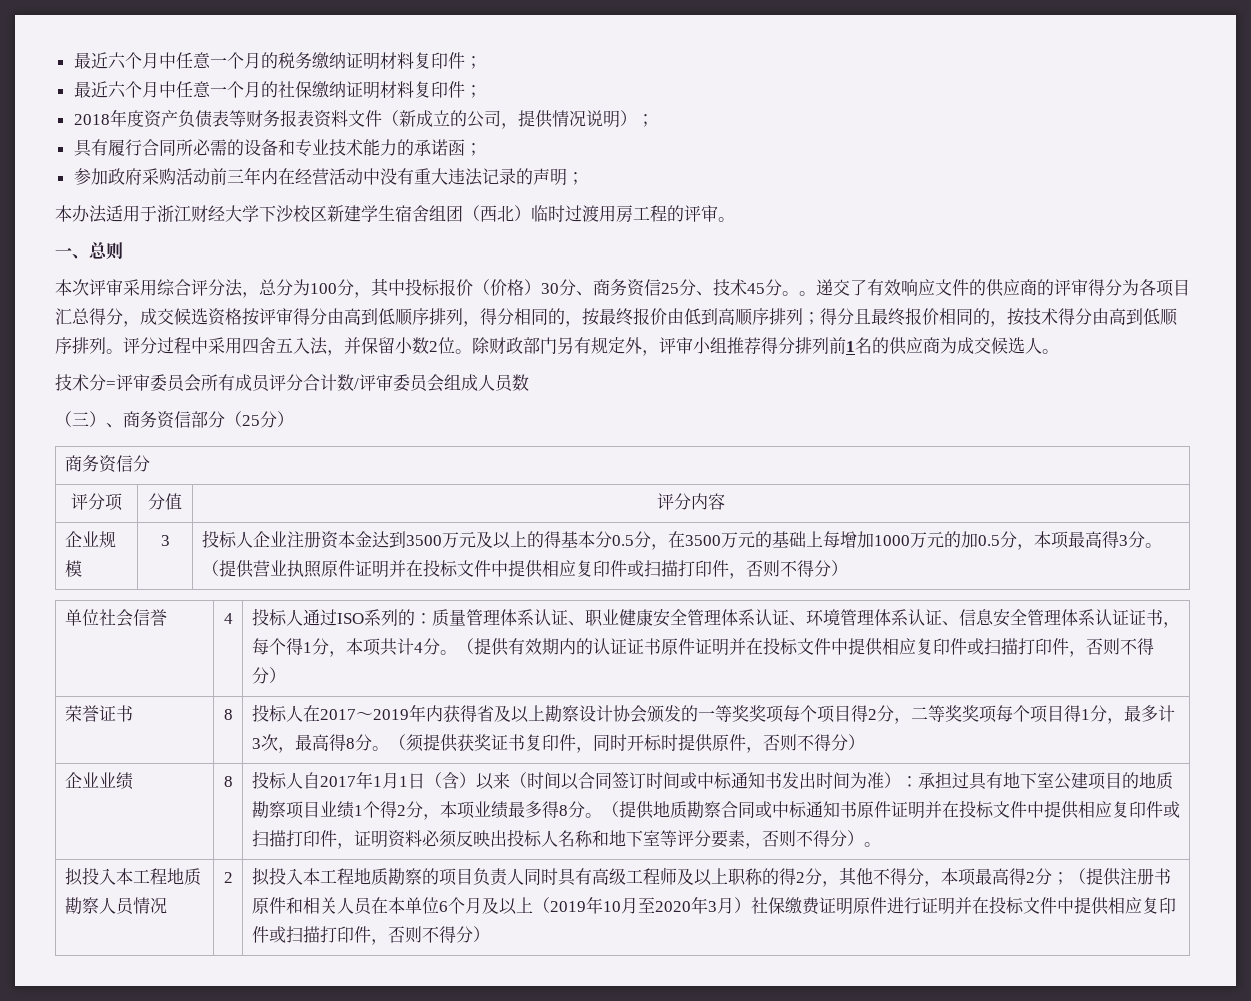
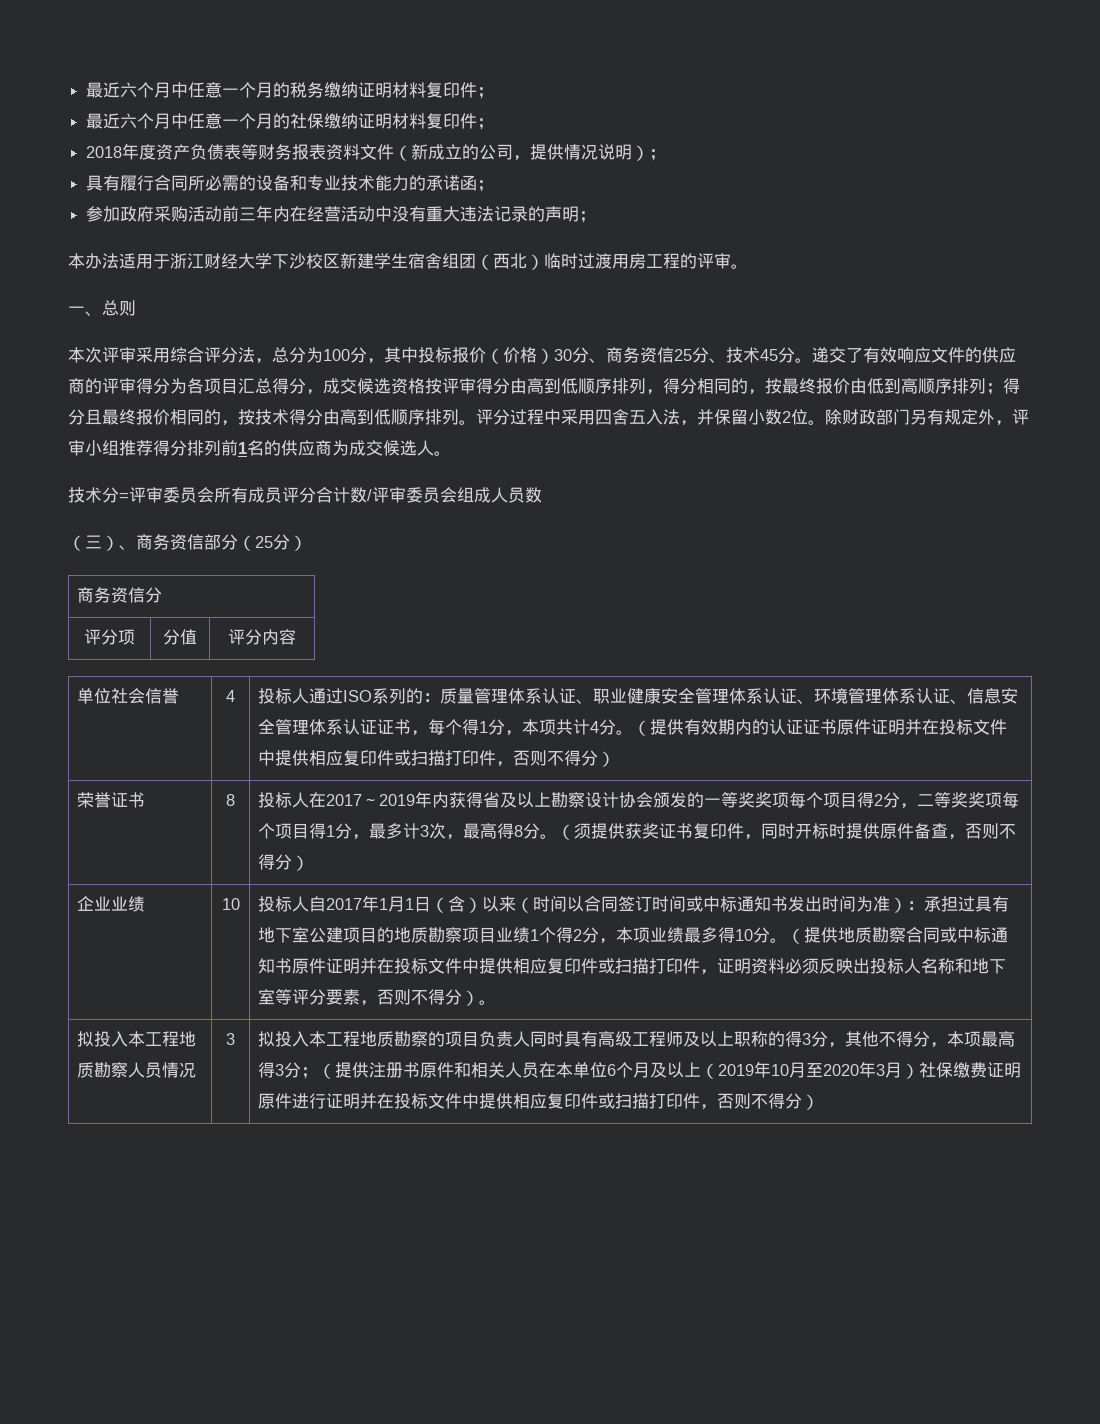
- 本次评审采用综合评分法，总分为100分，其中投标报价（价格）30分、商务资信25分、技术45分。。
+ 本次评审采用综合评分法，总分为100分，其中投标报价（价格）30分、商务资信25分、技术45分。
- 企业规模 | 3 | 投标人企业注册资本金达到3500万元及以上的得基本分0.5分，在3500万元的基础上每增加1000万元的加0.5分，本项最高得3分。（提供营业执照原件证明并在投标文件中提供相应复印件或扫描打印件，否则不得分）
- （须提供获奖证书复印件，同时开标时提供原件，否则不得分）
+ （须提供获奖证书复印件，同时开标时提供原件备查，否则不得分）
- 企业业绩 | 8
+ 企业业绩 | 10
- 投标人自2017年1月1日（含）以来（时间以合同签订时间或中标通知书发出时间为准）：承担过具有地下室公建项目的地质勘察项目业绩1个得2分，本项业绩最多得8分。
+ 投标人自2017年1月1日（含）以来（时间以合同签订时间或中标通知书发出时间为准）：承担过具有地下室公建项目的地质勘察项目业绩1个得2分，本项业绩最多得10分。
- 拟投入本工程地质勘察人员情况 | 2
+ 拟投入本工程地质勘察人员情况 | 3
- 拟投入本工程地质勘察的项目负责人同时具有高级工程师及以上职称的得2分，其他不得分，本项最高得2分；
+ 拟投入本工程地质勘察的项目负责人同时具有高级工程师及以上职称的得3分，其他不得分，本项最高得3分；

